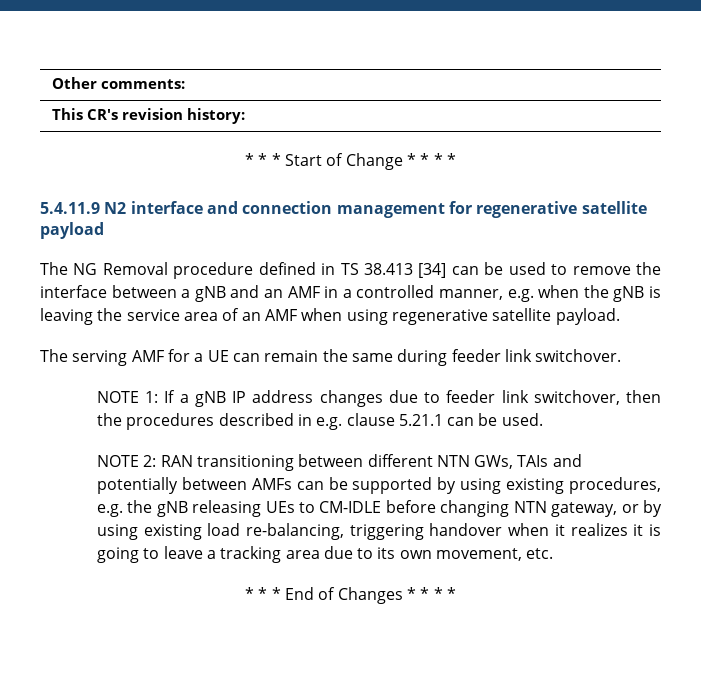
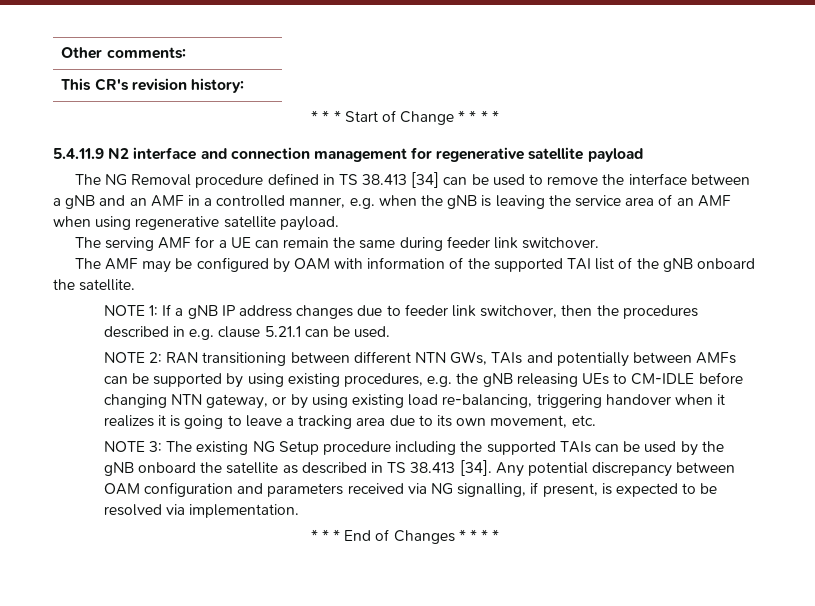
+ The AMF may be configured by OAM with information of the supported TAI list of the gNB onboard the satellite.
+ NOTE 3: The existing NG Setup procedure including the supported TAIs can be used by the gNB onboard the satellite as described in TS 38.413 [34]. Any potential discrepancy between OAM configuration and parameters received via NG signalling, if present, is expected to be resolved via implementation.

